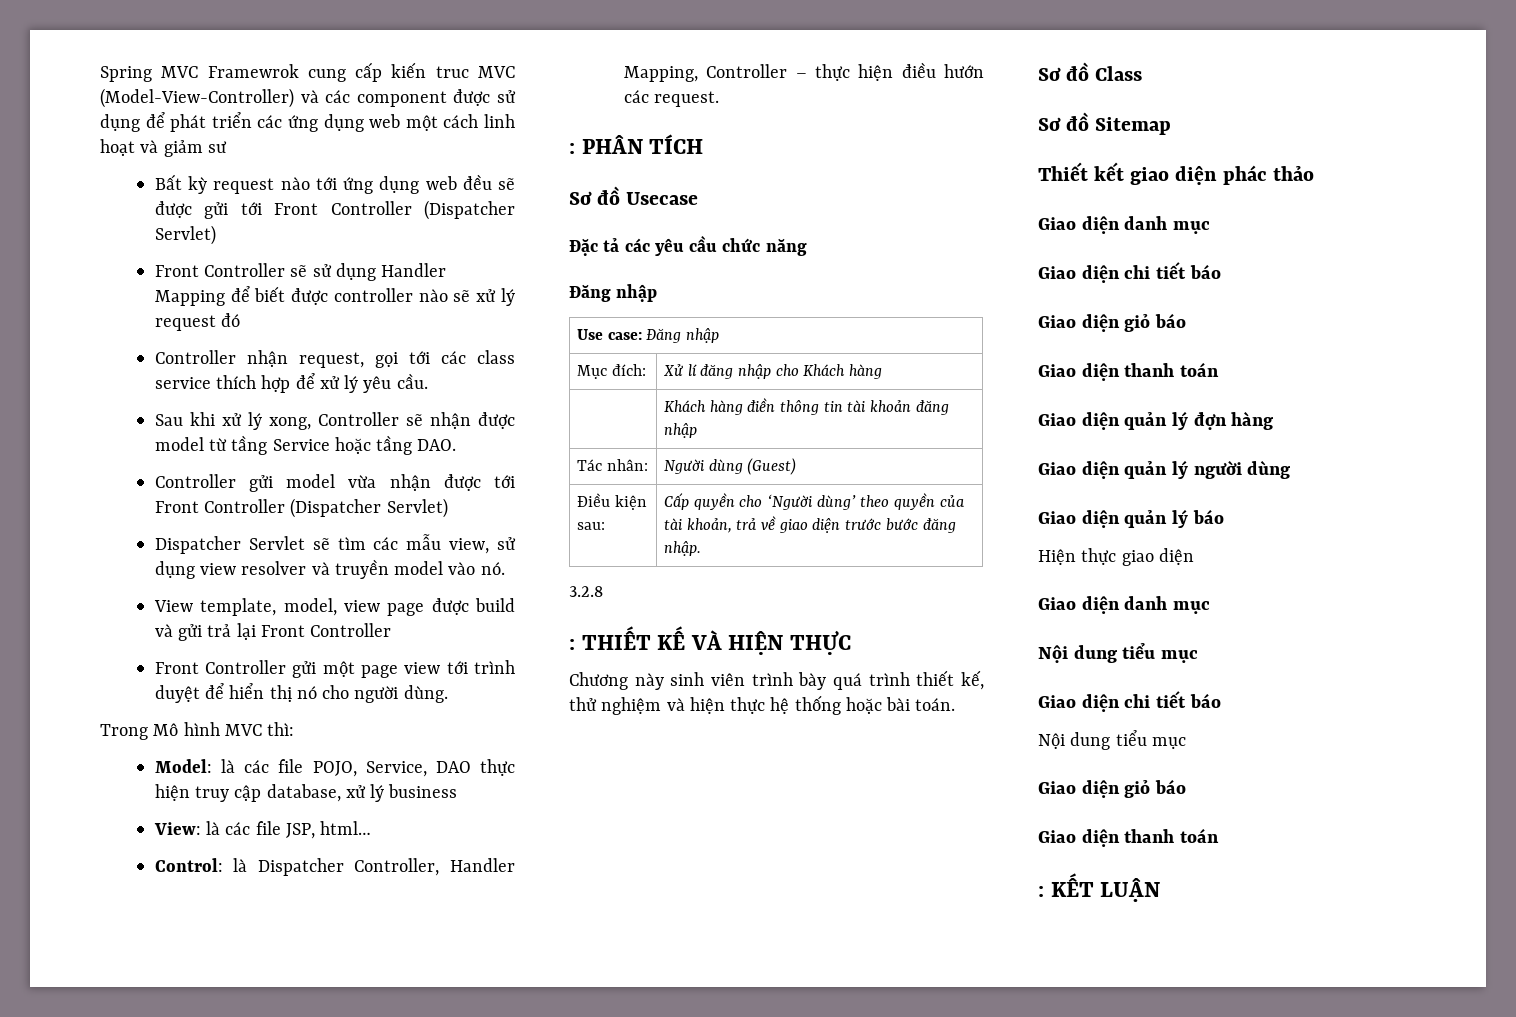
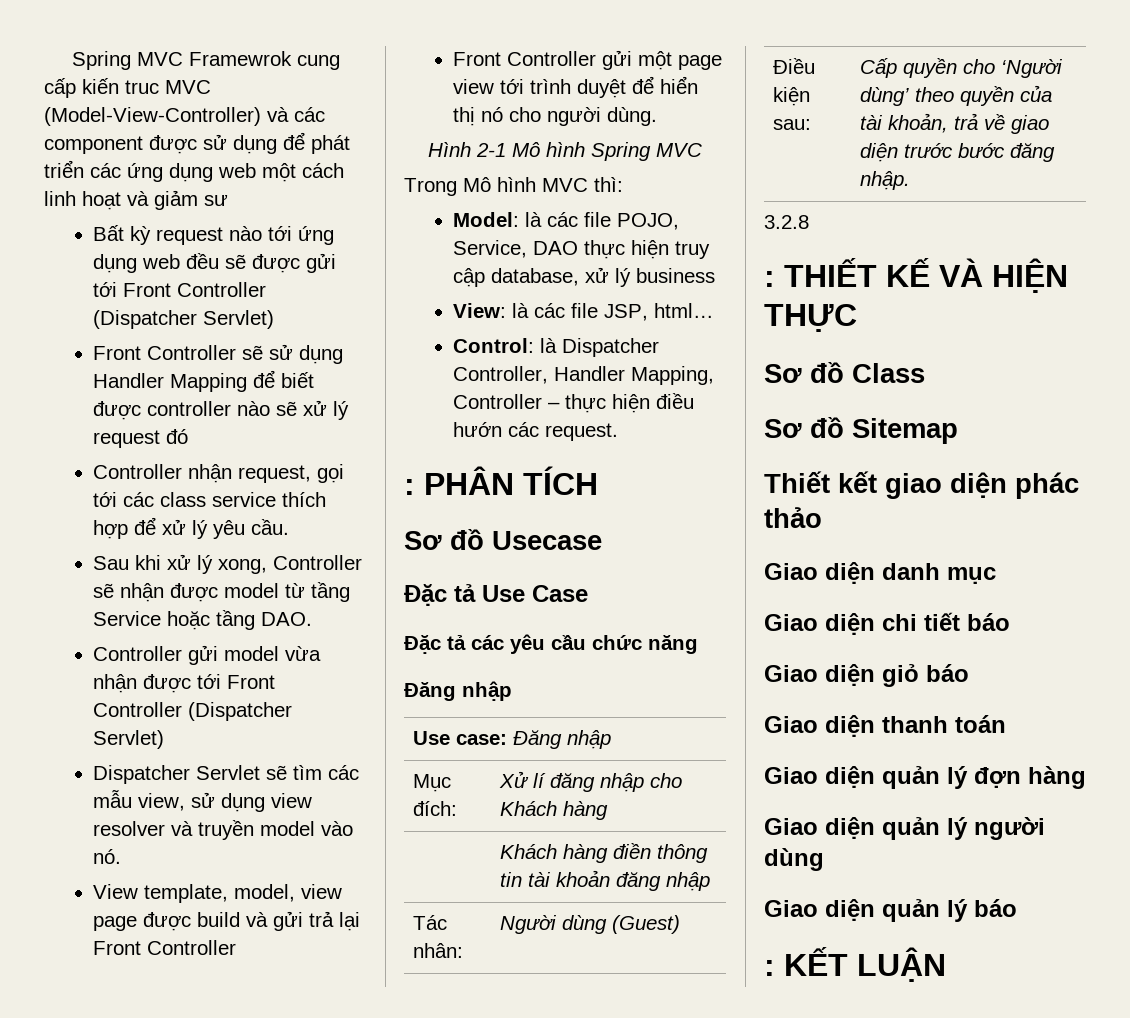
+ Hình 2-1 Mô hình Spring MVC
+ Đặc tả Use Case
- Chương này sinh viên trình bày quá trình thiết kế, thử nghiệm và hiện thực hệ thống hoặc bài toán.
- Hiện thực giao diện
- Giao diện danh mục
- Nội dung tiểu mục
- Giao diện chi tiết báo
- Nội dung tiểu mục
- Giao diện giỏ báo
- Giao diện thanh toán

